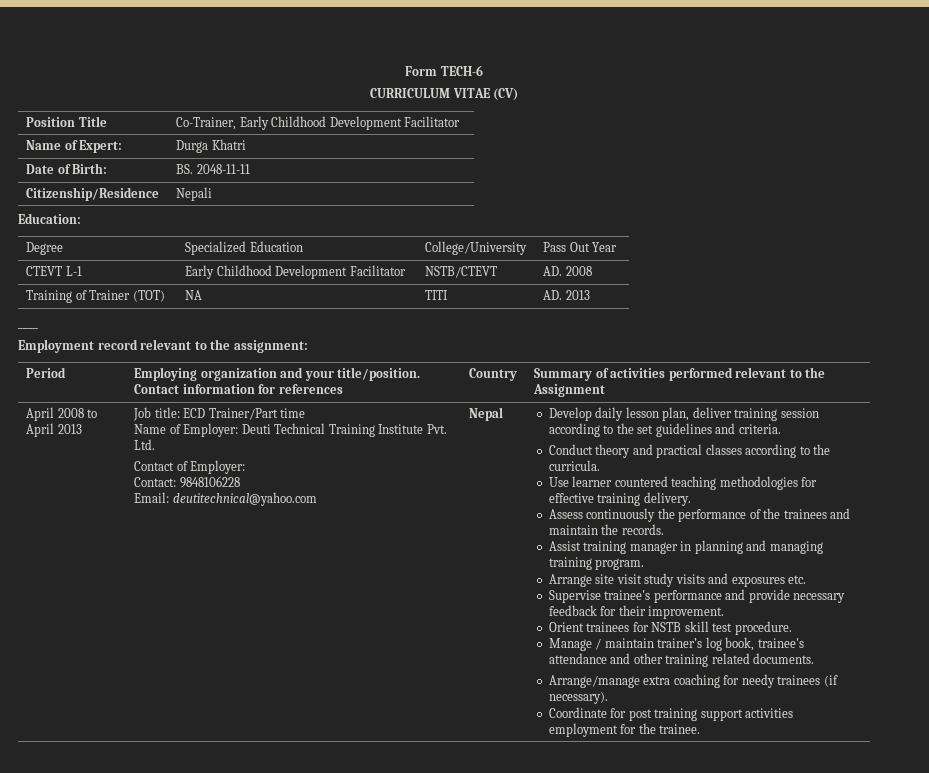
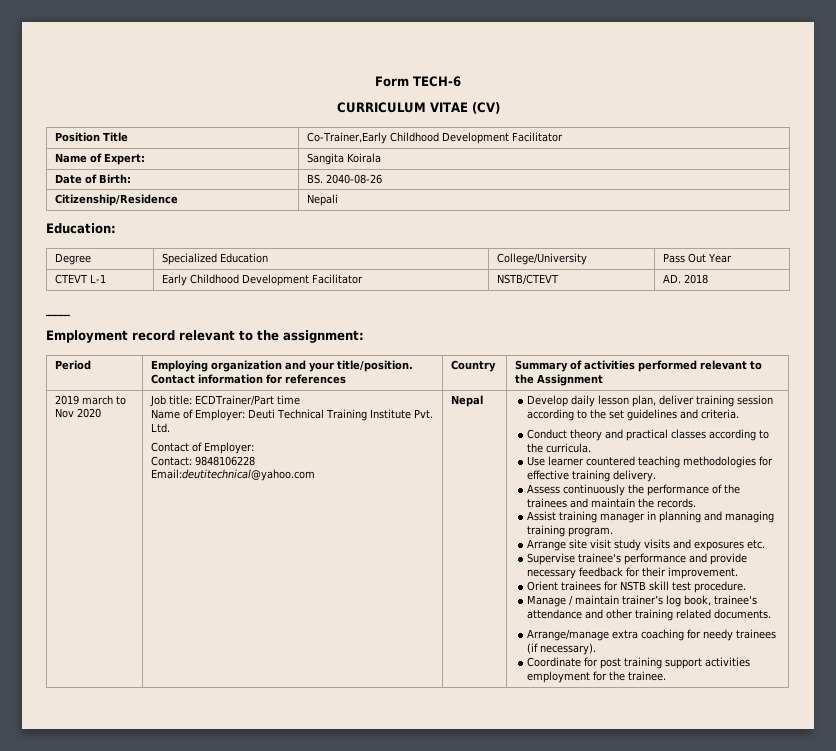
- Position Title | Co-Trainer, Early Childhood Development Facilitator
+ Position Title | Co-Trainer,Early Childhood Development Facilitator
- Name of Expert: | Durga Khatri
+ Name of Expert: | Sangita Koirala
- Date of Birth: | BS. 2048-11-11
+ Date of Birth: | BS. 2040-08-26
- CTEVT L-1 | Early Childhood Development Facilitator | NSTB/CTEVT | AD. 2008
- Training of Trainer (TOT) | NA | TITI | AD. 2013
+ CTEVT L-1 | Early Childhood Development Facilitator | NSTB/CTEVT | AD. 2018
- April 2008 to April 2013
+ 2019 march to Nov 2020
- Job title: ECD Trainer/Part time
+ Job title: ECDTrainer/Part time
- Email: deutitechnical@yahoo.com
+ Email:deutitechnical@yahoo.com

